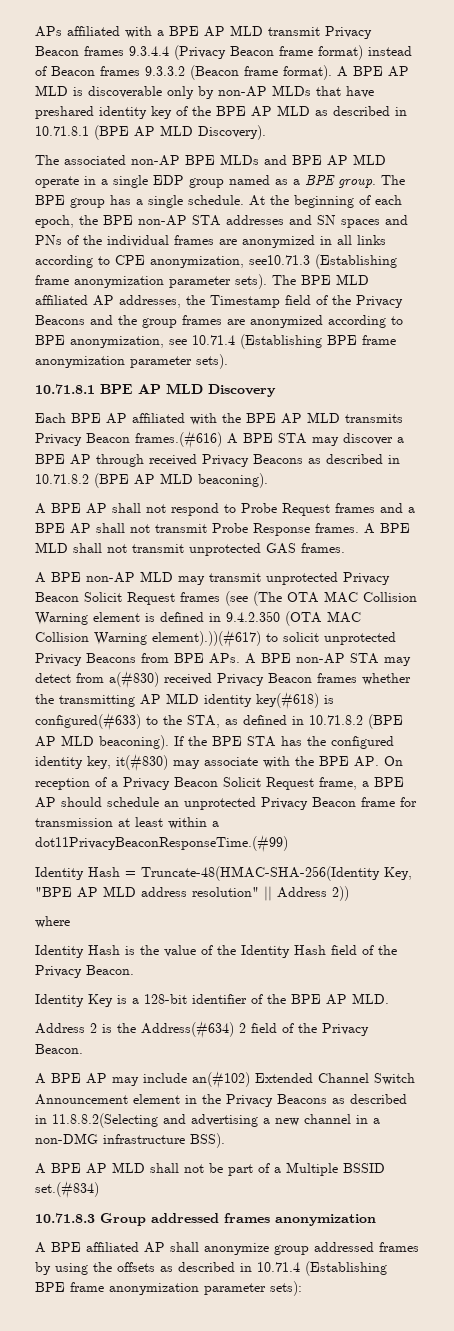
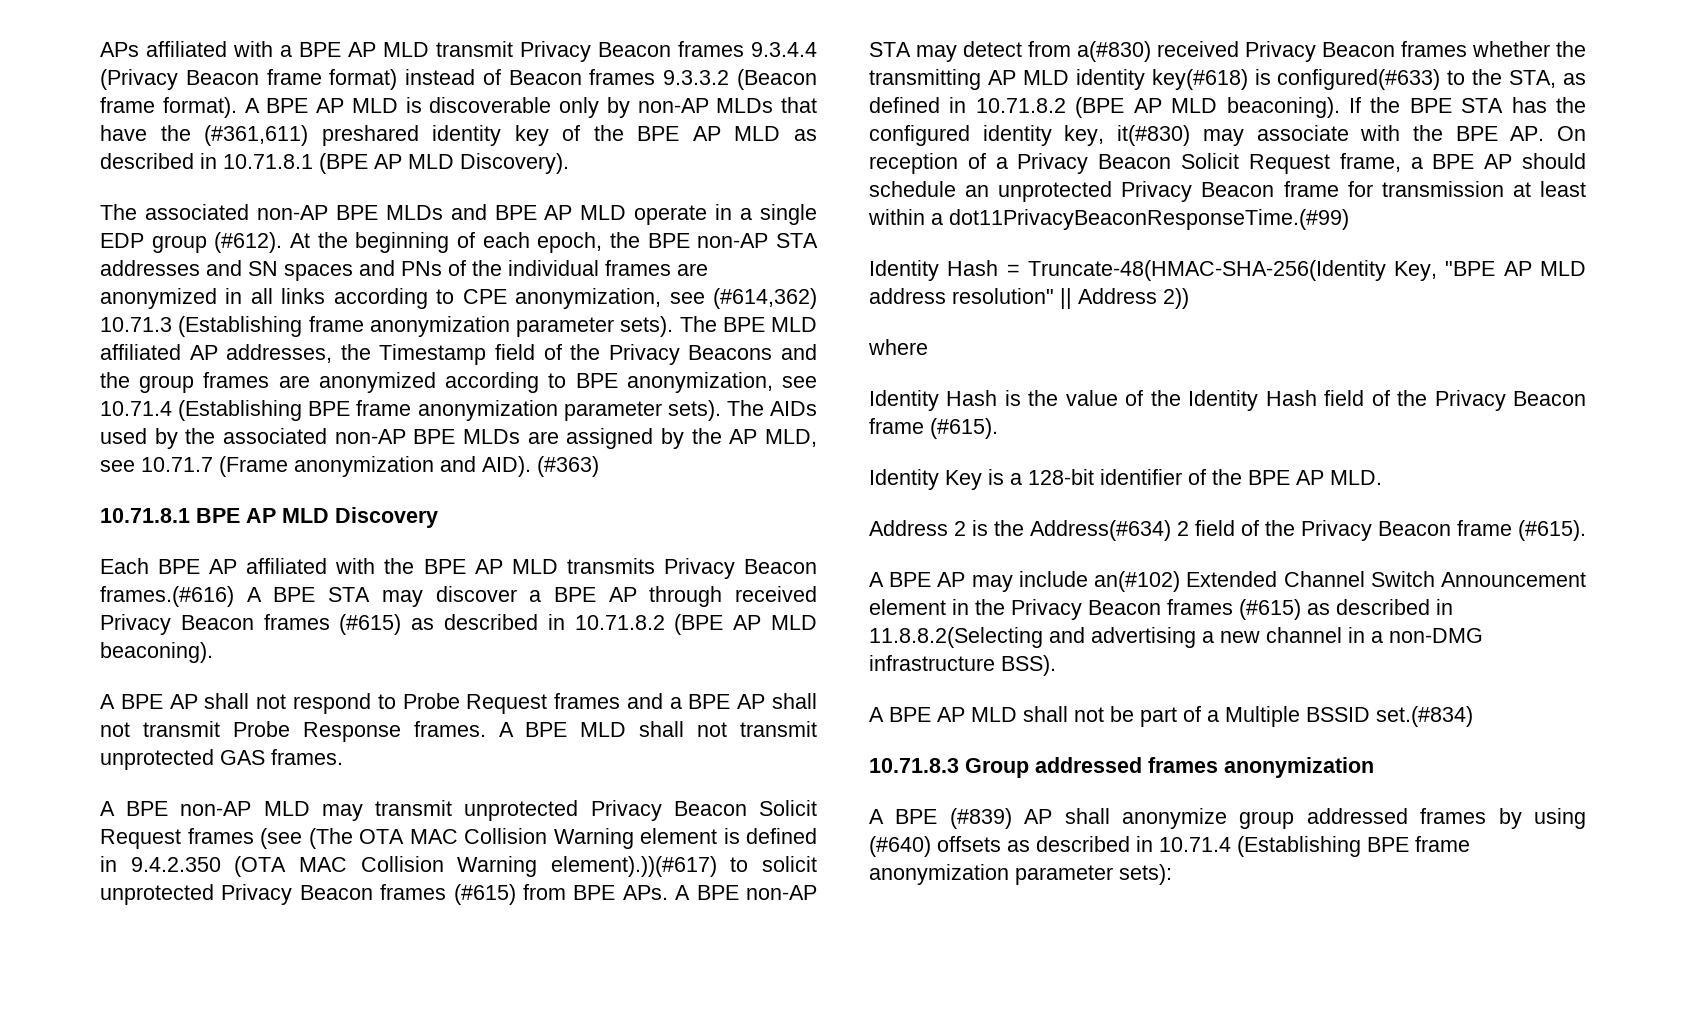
- A BPE AP MLD is discoverable only by non-AP MLDs that have preshared identity key of the BPE AP MLD as described in 10.71.8.1 (BPE AP MLD Discovery).
+ A BPE AP MLD is discoverable only by non-AP MLDs that have the (#361,611) preshared identity key of the BPE AP MLD as described in 10.71.8.1 (BPE AP MLD Discovery).
- The associated non-AP BPE MLDs and BPE AP MLD operate in a single EDP group named as a BPE group. The BPE group has a single schedule.
+ The associated non-AP BPE MLDs and BPE AP MLD operate in a single EDP group (#612).
- At the beginning of each epoch, the BPE non-AP STA addresses and SN spaces and PNs of the individual frames are anonymized in all links according to CPE anonymization, see10.71.3 (Establishing frame anonymization parameter sets).
+ At the beginning of each epoch, the BPE non-AP STA addresses and SN spaces and PNs of the individual frames are anonymized in all links according to CPE anonymization, see (#614,362) 10.71.3 (Establishing frame anonymization parameter sets).
+ The AIDs used by the associated non-AP BPE MLDs are assigned by the AP MLD, see 10.71.7 (Frame anonymization and AID). (#363)
- Each BPE AP affiliated with the BPE AP MLD transmits Privacy Beacon frames.(#616) A BPE STA may discover a BPE AP through received Privacy Beacons as described in 10.71.8.2 (BPE AP MLD beaconing).
+ Each BPE AP affiliated with the BPE AP MLD transmits Privacy Beacon frames.(#616) A BPE STA may discover a BPE AP through received Privacy Beacon frames (#615) as described in 10.71.8.2 (BPE AP MLD beaconing).
- A BPE non-AP MLD may transmit unprotected Privacy Beacon Solicit Request frames (see (The OTA MAC Collision Warning element is defined in 9.4.2.350 (OTA MAC Collision Warning element).))(#617) to solicit unprotected Privacy Beacons from BPE APs. A BPE non-AP STA may detect from a(#830) received Privacy Beacon frames whether the transmitting AP MLD identity key(#618) is configured(#633) to the STA, as defined in 10.71.8.2 (BPE AP MLD beaconing).
+ A BPE non-AP MLD may transmit unprotected Privacy Beacon Solicit Request frames (see (The OTA MAC Collision Warning element is defined in 9.4.2.350 (OTA MAC Collision Warning element).))(#617) to solicit unprotected Privacy Beacon frames (#615) from BPE APs. A BPE non-AP STA may detect from a(#830) received Privacy Beacon frames whether the transmitting AP MLD identity key(#618) is configured(#633) to the STA, as defined in 10.71.8.2 (BPE AP MLD beaconing).
- Identity Hash is the value of the Identity Hash field of the Privacy Beacon.
+ Identity Hash is the value of the Identity Hash field of the Privacy Beacon frame (#615).
- Address 2 is the Address(#634) 2 field of the Privacy Beacon.
+ Address 2 is the Address(#634) 2 field of the Privacy Beacon frame (#615).
- A BPE AP may include an(#102) Extended Channel Switch Announcement element in the Privacy Beacons as described in 11.8.8.2(Selecting and advertising a new channel in a non-DMG infrastructure BSS).
+ A BPE AP may include an(#102) Extended Channel Switch Announcement element in the Privacy Beacon frames (#615) as described in 11.8.8.2(Selecting and advertising a new channel in a non-DMG infrastructure BSS).
- A BPE affiliated AP shall anonymize group addressed frames by using the offsets as described in 10.71.4 (Establishing BPE frame anonymization parameter sets):
+ A BPE (#839) AP shall anonymize group addressed frames by using (#640) offsets as described in 10.71.4 (Establishing BPE frame anonymization parameter sets):

